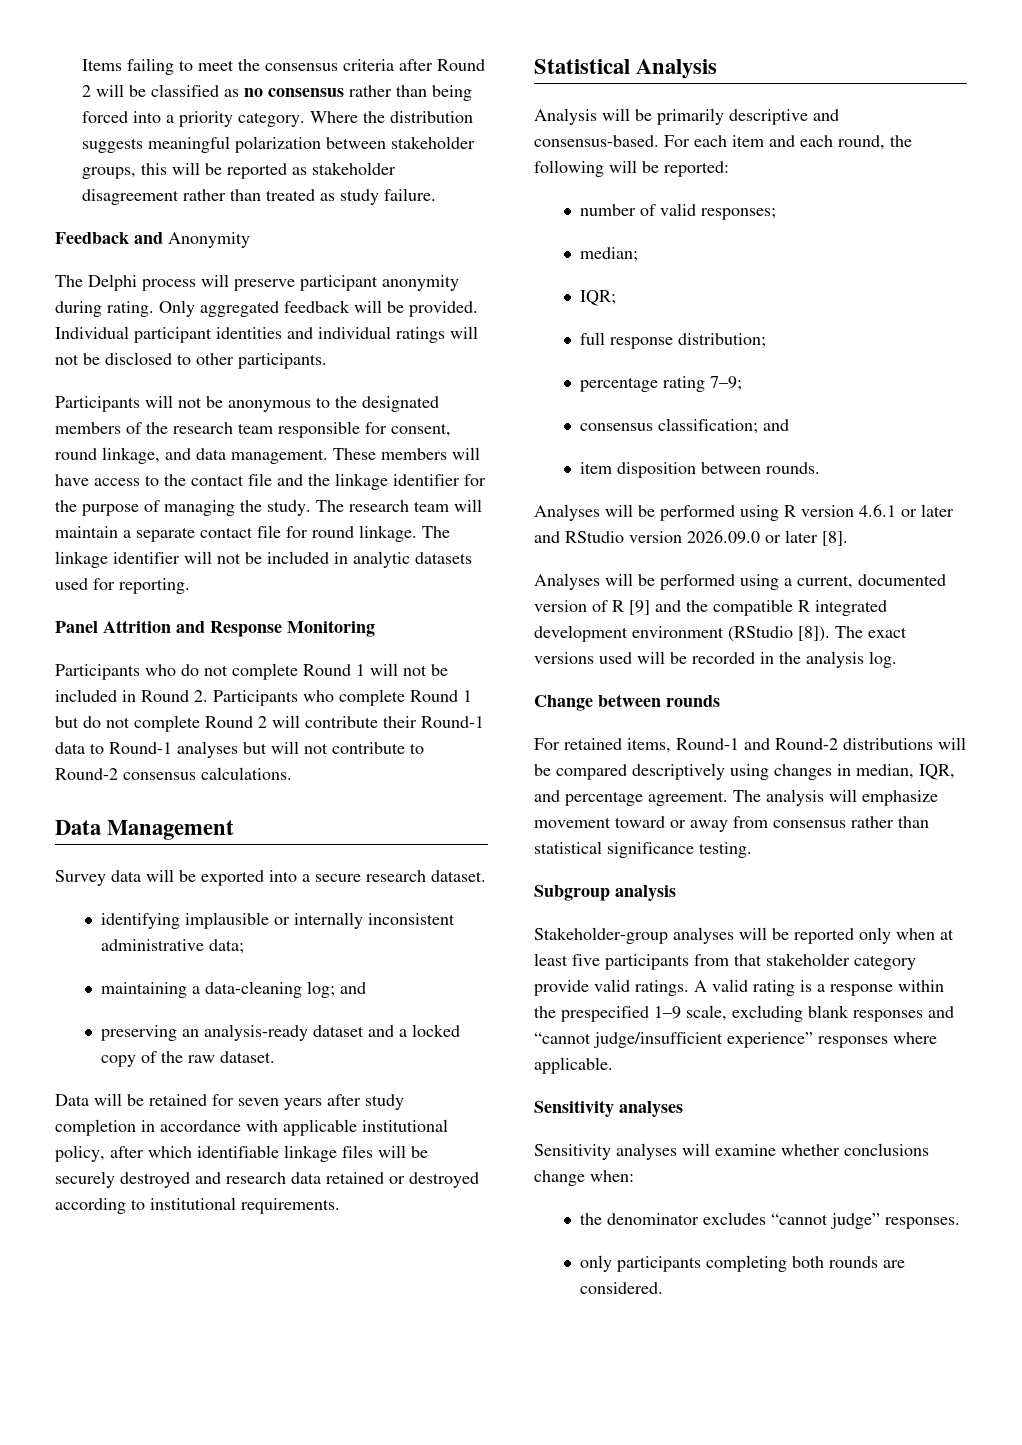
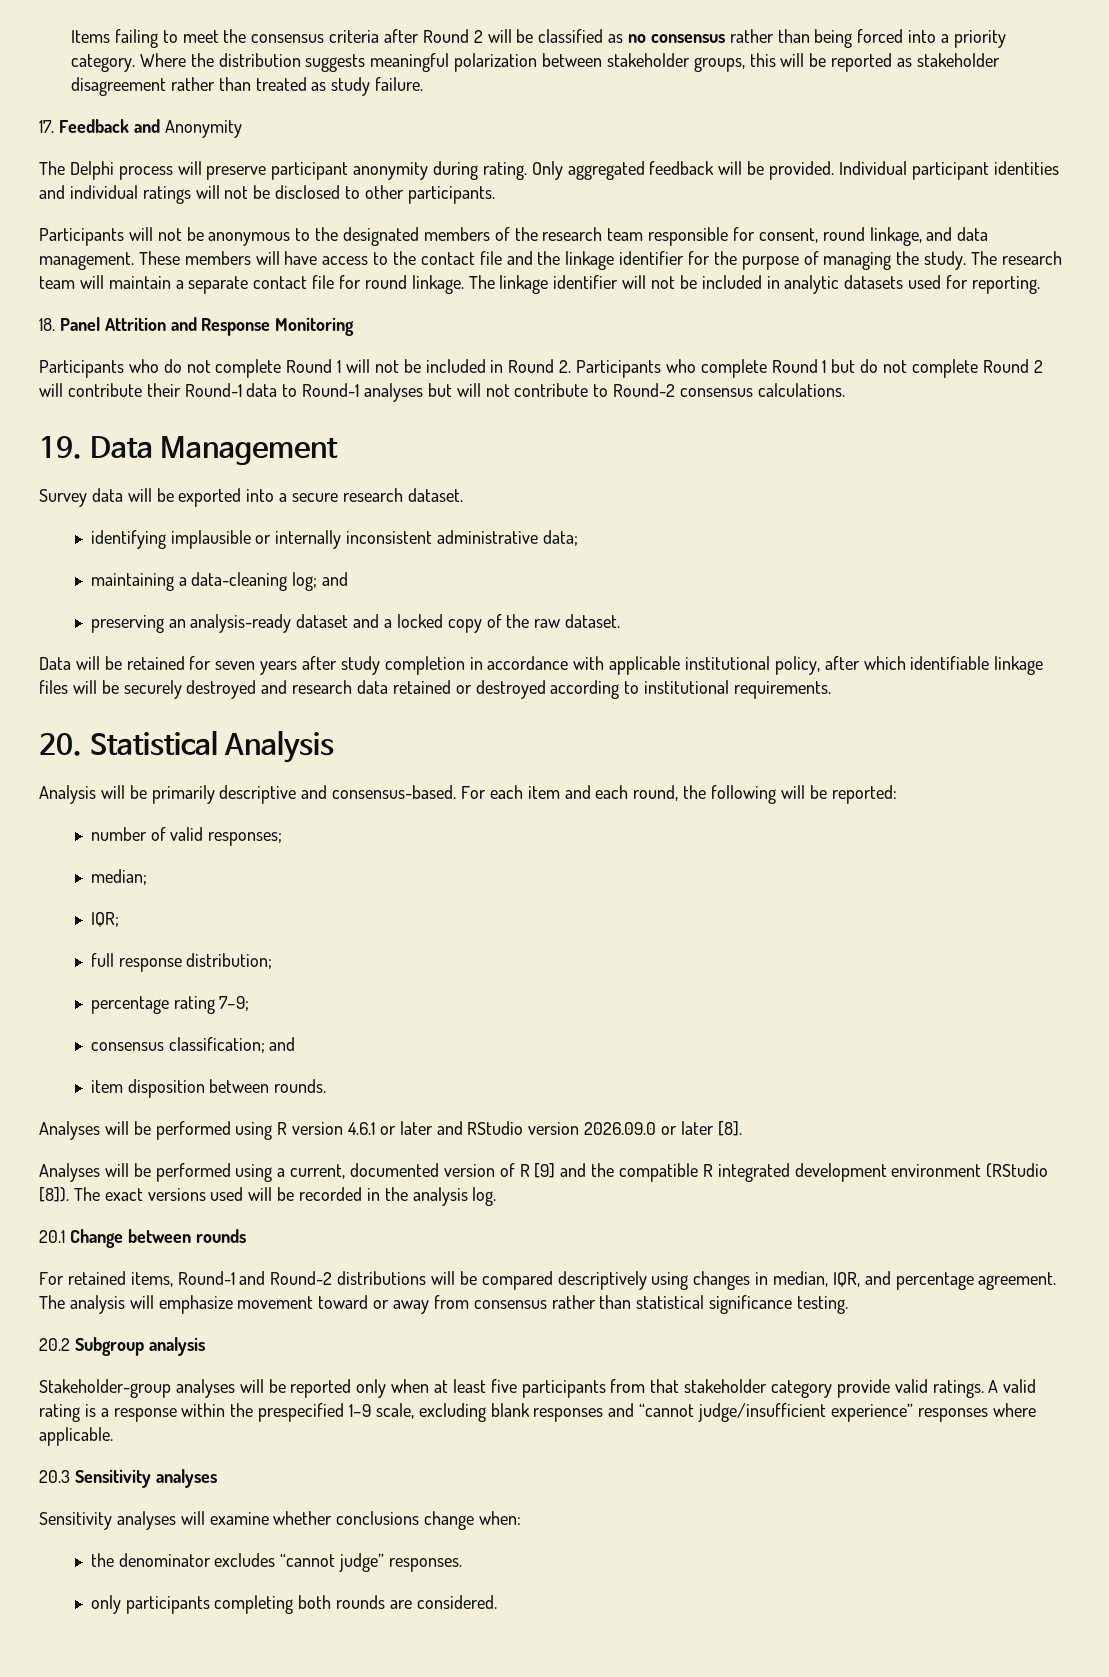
- Feedback and Anonymity
+ 17. Feedback and Anonymity
- Panel Attrition and Response Monitoring
+ 18. Panel Attrition and Response Monitoring
- Data Management
+ 19. Data Management
- Statistical Analysis
+ 20. Statistical Analysis
- Change between rounds
+ 20.1 Change between rounds
- Subgroup analysis
+ 20.2 Subgroup analysis
  A valid rating is a response within the prespecified 1–9 scale, excluding blank responses and “cannot judge/insufficient experience” responses where applicable.
- Sensitivity analyses
+ 20.3 Sensitivity analyses

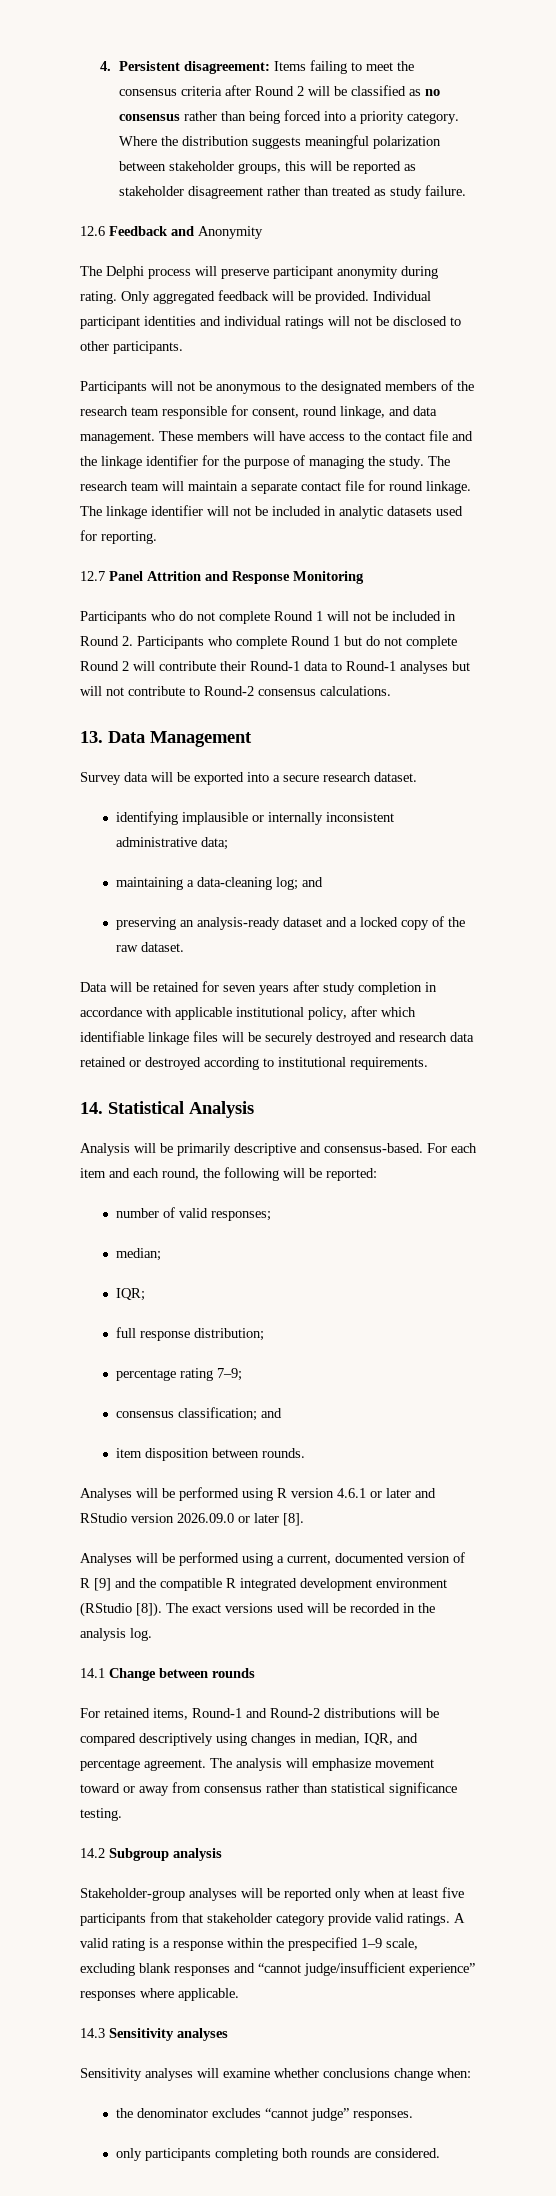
- Items failing to meet the consensus criteria after Round 2 will be classified as no consensus rather than being forced into a priority category.
+ 4. Persistent disagreement: Items failing to meet the consensus criteria after Round 2 will be classified as no consensus rather than being forced into a priority category.
- 17. Feedback and Anonymity
+ 12.6 Feedback and Anonymity
- 18. Panel Attrition and Response Monitoring
+ 12.7 Panel Attrition and Response Monitoring
- 19. Data Management
+ 13. Data Management
- 20. Statistical Analysis
+ 14. Statistical Analysis
- 20.1 Change between rounds
+ 14.1 Change between rounds
- 20.2 Subgroup analysis
+ 14.2 Subgroup analysis
- 20.3 Sensitivity analyses
+ 14.3 Sensitivity analyses

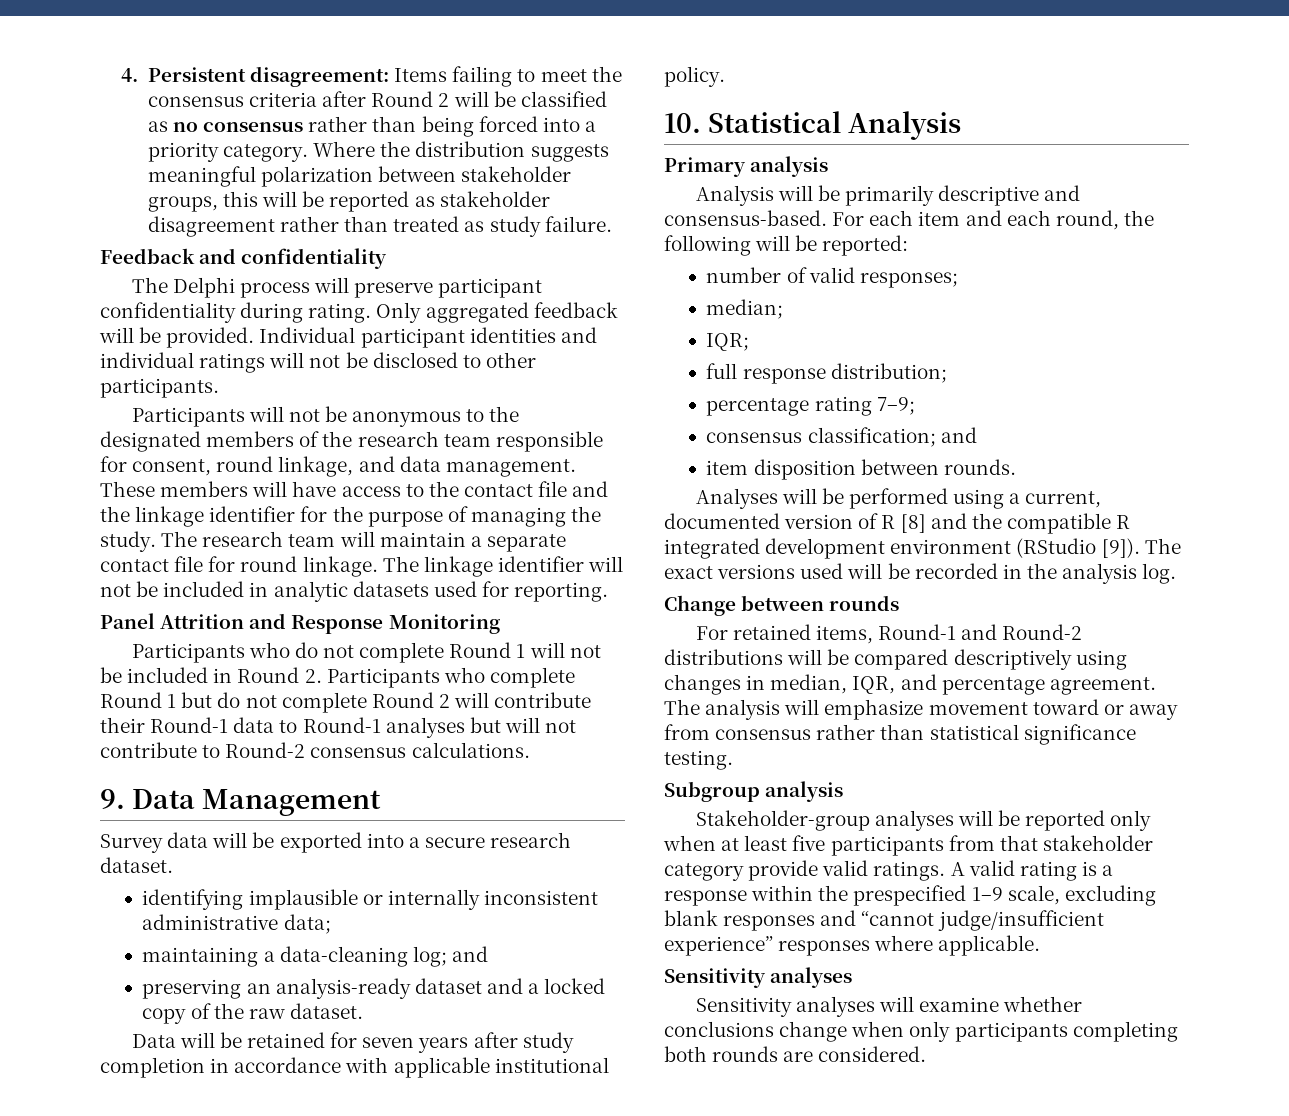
- 12.6 Feedback and Anonymity
+ Feedback and confidentiality
- The Delphi process will preserve participant anonymity during rating.
+ The Delphi process will preserve participant confidentiality during rating.
- 12.7 Panel Attrition and Response Monitoring
+ Panel Attrition and Response Monitoring
- 13. Data Management
+ 9. Data Management
- Data will be retained for seven years after study completion in accordance with applicable institutional policy, after which identifiable linkage files will be securely destroyed and research data retained or destroyed according to institutional requirements.
- 14. Statistical Analysis
+ Data will be retained for seven years after study completion in accordance with applicable institutional policy.
+ 10. Statistical Analysis
+ Primary analysis
- Analyses will be performed using R version 4.6.1 or later and RStudio version 2026.09.0 or later [8].
- Analyses will be performed using a current, documented version of R [9] and the compatible R integrated development environment (RStudio [8]).
+ Analyses will be performed using a current, documented version of R [8] and the compatible R integrated development environment (RStudio [9]).
- 14.1 Change between rounds
+ Change between rounds
- 14.2 Subgroup analysis
+ Subgroup analysis
  A valid rating is a response within the prespecified 1–9 scale, excluding blank responses and “cannot judge/insufficient experience” responses where applicable.
- 14.3 Sensitivity analyses
+ Sensitivity analyses
- Sensitivity analyses will examine whether conclusions change when:
- the denominator excludes “cannot judge” responses.
- only participants completing both rounds are considered.
+ Sensitivity analyses will examine whether conclusions change when only participants completing both rounds are considered.

